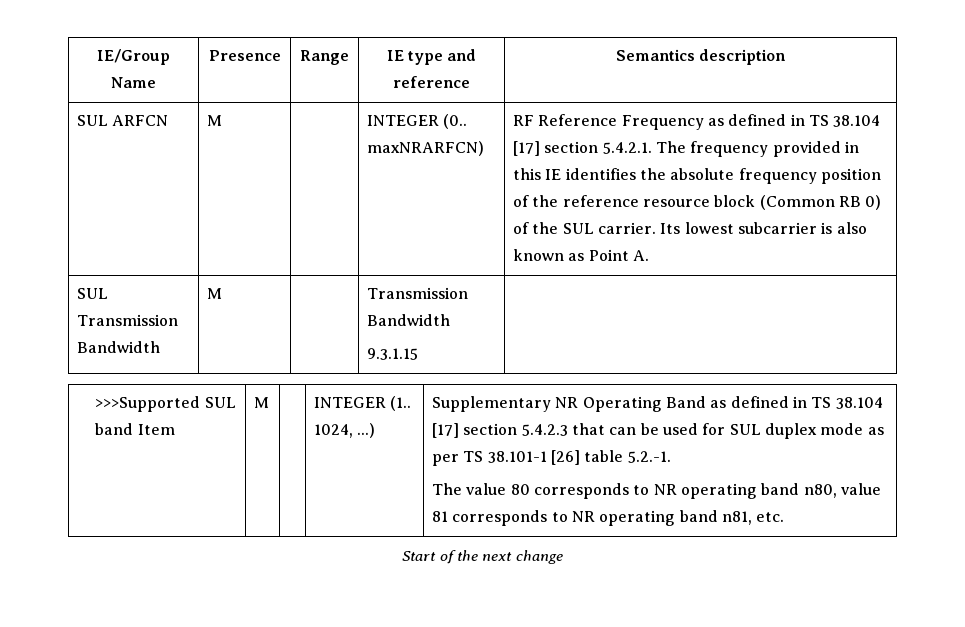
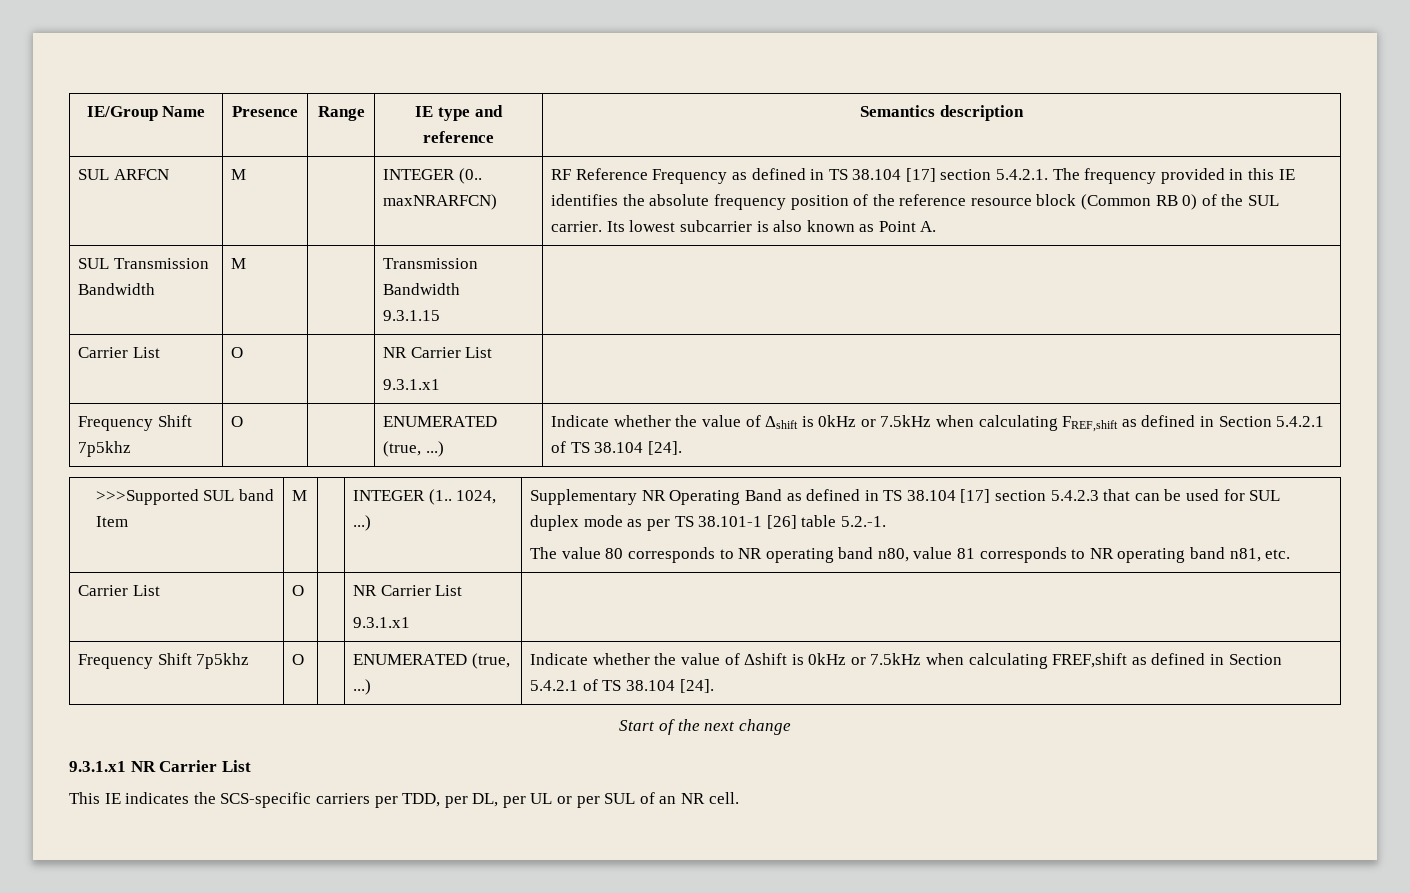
  SUL Transmission Bandwidth | M | | Transmission Bandwidth
  9.3.1.15 |
+ Carrier List | O | | NR Carrier List
+ 9.3.1.x1 |
+ Frequency Shift 7p5khz | O | | ENUMERATED (true, ...) | Indicate whether the value of Δshift is 0kHz or 7.5kHz when calculating FREF,shift as defined in Section 5.4.2.1 of TS 38.104 [24].
  The value 80 corresponds to NR operating band n80, value 81 corresponds to NR operating band n81, etc.
+ Carrier List | O | | NR Carrier List
+ 9.3.1.x1 |
+ Frequency Shift 7p5khz | O | | ENUMERATED (true, ...) | Indicate whether the value of Δshift is 0kHz or 7.5kHz when calculating FREF,shift as defined in Section 5.4.2.1 of TS 38.104 [24].
+ 9.3.1.x1 NR Carrier List
+ This IE indicates the SCS-specific carriers per TDD, per DL, per UL or per SUL of an NR cell.

